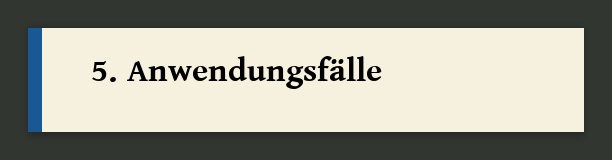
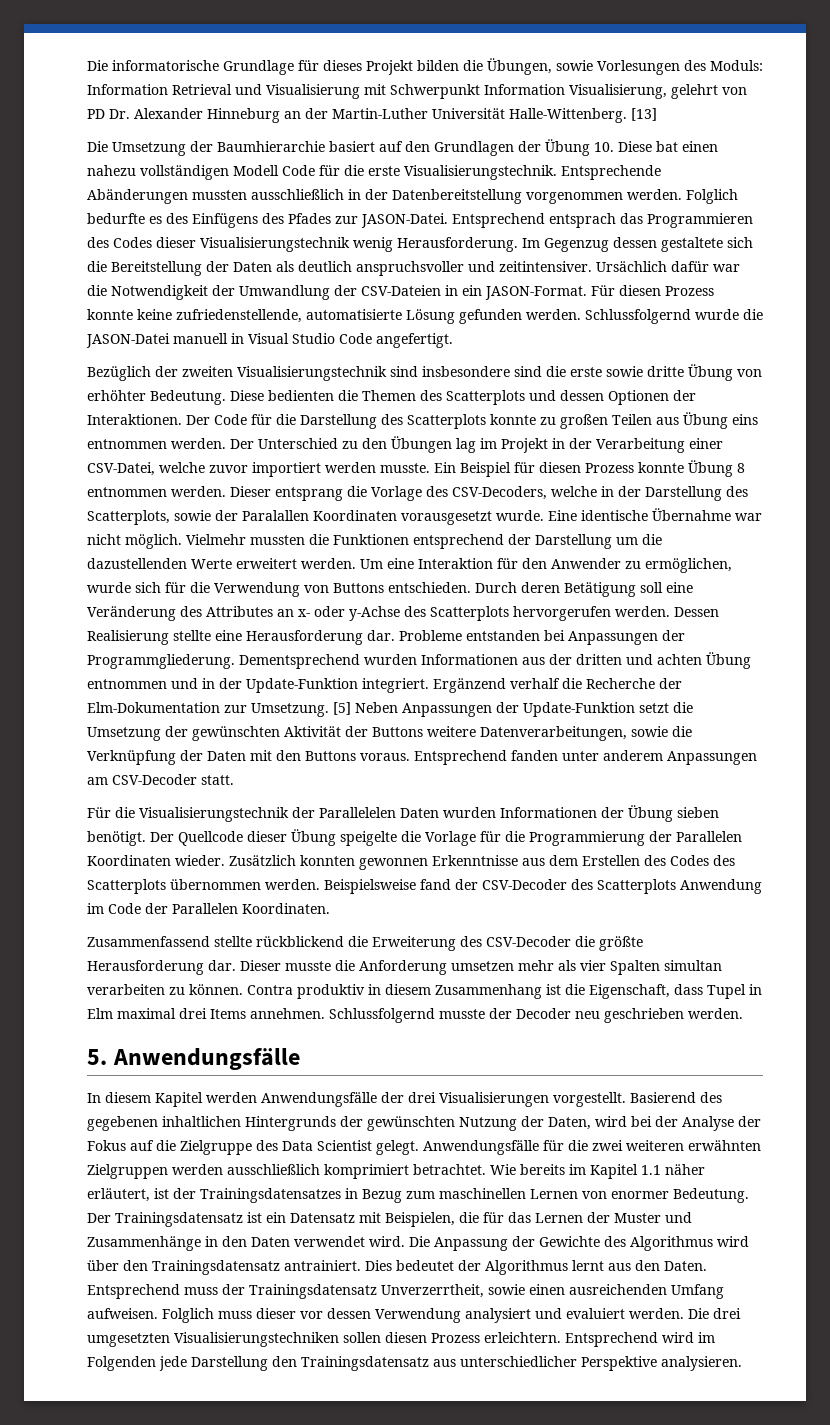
+ Die informatorische Grundlage für dieses Projekt bilden die Übungen, sowie Vorlesungen des Moduls: Information Retrieval und Visualisierung mit Schwerpunkt Information Visualisierung, gelehrt von PD Dr. Alexander Hinneburg an der Martin-Luther Universität Halle-Wittenberg. [13]
+ Die Umsetzung der Baumhierarchie basiert auf den Grundlagen der Übung 10. Diese bat einen nahezu vollständigen Modell Code für die erste Visualisierungstechnik. Entsprechende Abänderungen mussten ausschließlich in der Datenbereitstellung vorgenommen werden. Folglich bedurfte es des Einfügens des Pfades zur JASON-Datei. Entsprechend entsprach das Programmieren des Codes dieser Visualisierungstechnik wenig Herausforderung. Im Gegenzug dessen gestaltete sich die Bereitstellung der Daten als deutlich anspruchsvoller und zeitintensiver. Ursächlich dafür war die Notwendigkeit der Umwandlung der CSV-Dateien in ein JASON-Format. Für diesen Prozess konnte keine zufriedenstellende, automatisierte Lösung gefunden werden. Schlussfolgernd wurde die JASON-Datei manuell in Visual Studio Code angefertigt.
+ Bezüglich der zweiten Visualisierungstechnik sind insbesondere sind die erste sowie dritte Übung von erhöhter Bedeutung. Diese bedienten die Themen des Scatterplots und dessen Optionen der Interaktionen. Der Code für die Darstellung des Scatterplots konnte zu großen Teilen aus Übung eins entnommen werden. Der Unterschied zu den Übungen lag im Projekt in der Verarbeitung einer CSV-Datei, welche zuvor importiert werden musste. Ein Beispiel für diesen Prozess konnte Übung 8 entnommen werden. Dieser entsprang die Vorlage des CSV-Decoders, welche in der Darstellung des Scatterplots, sowie der Paralallen Koordinaten vorausgesetzt wurde. Eine identische Übernahme war nicht möglich. Vielmehr mussten die Funktionen entsprechend der Darstellung um die dazustellenden Werte erweitert werden. Um eine Interaktion für den Anwender zu ermöglichen, wurde sich für die Verwendung von Buttons entschieden. Durch deren Betätigung soll eine Veränderung des Attributes an x- oder y-Achse des Scatterplots hervorgerufen werden. Dessen Realisierung stellte eine Herausforderung dar. Probleme entstanden bei Anpassungen der Programmgliederung. Dementsprechend wurden Informationen aus der dritten und achten Übung entnommen und in der Update-Funktion integriert. Ergänzend verhalf die Recherche der Elm-Dokumentation zur Umsetzung. [5] Neben Anpassungen der Update-Funktion setzt die Umsetzung der gewünschten Aktivität der Buttons weitere Datenverarbeitungen, sowie die Verknüpfung der Daten mit den Buttons voraus. Entsprechend fanden unter anderem Anpassungen am CSV-Decoder statt.
+ Für die Visualisierungstechnik der Parallelelen Daten wurden Informationen der Übung sieben benötigt. Der Quellcode dieser Übung speigelte die Vorlage für die Programmierung der Parallelen Koordinaten wieder. Zusätzlich konnten gewonnen Erkenntnisse aus dem Erstellen des Codes des Scatterplots übernommen werden. Beispielsweise fand der CSV-Decoder des Scatterplots Anwendung im Code der Parallelen Koordinaten.
+ Zusammenfassend stellte rückblickend die Erweiterung des CSV-Decoder die größte Herausforderung dar. Dieser musste die Anforderung umsetzen mehr als vier Spalten simultan verarbeiten zu können. Contra produktiv in diesem Zusammenhang ist die Eigenschaft, dass Tupel in Elm maximal drei Items annehmen. Schlussfolgernd musste der Decoder neu geschrieben werden.
  5. Anwendungsfälle
+ In diesem Kapitel werden Anwendungsfälle der drei Visualisierungen vorgestellt. Basierend des gegebenen inhaltlichen Hintergrunds der gewünschten Nutzung der Daten, wird bei der Analyse der Fokus auf die Zielgruppe des Data Scientist gelegt. Anwendungsfälle für die zwei weiteren erwähnten Zielgruppen werden ausschließlich komprimiert betrachtet. Wie bereits im Kapitel 1.1 näher erläutert, ist der Trainingsdatensatzes in Bezug zum maschinellen Lernen von enormer Bedeutung. Der Trainingsdatensatz ist ein Datensatz mit Beispielen, die für das Lernen der Muster und Zusammenhänge in den Daten verwendet wird. Die Anpassung der Gewichte des Algorithmus wird über den Trainingsdatensatz antrainiert. Dies bedeutet der Algorithmus lernt aus den Daten. Entsprechend muss der Trainingsdatensatz Unverzerrtheit, sowie einen ausreichenden Umfang aufweisen. Folglich muss dieser vor dessen Verwendung analysiert und evaluiert werden. Die drei umgesetzten Visualisierungstechniken sollen diesen Prozess erleichtern. Entsprechend wird im Folgenden jede Darstellung den Trainingsdatensatz aus unterschiedlicher Perspektive analysieren.

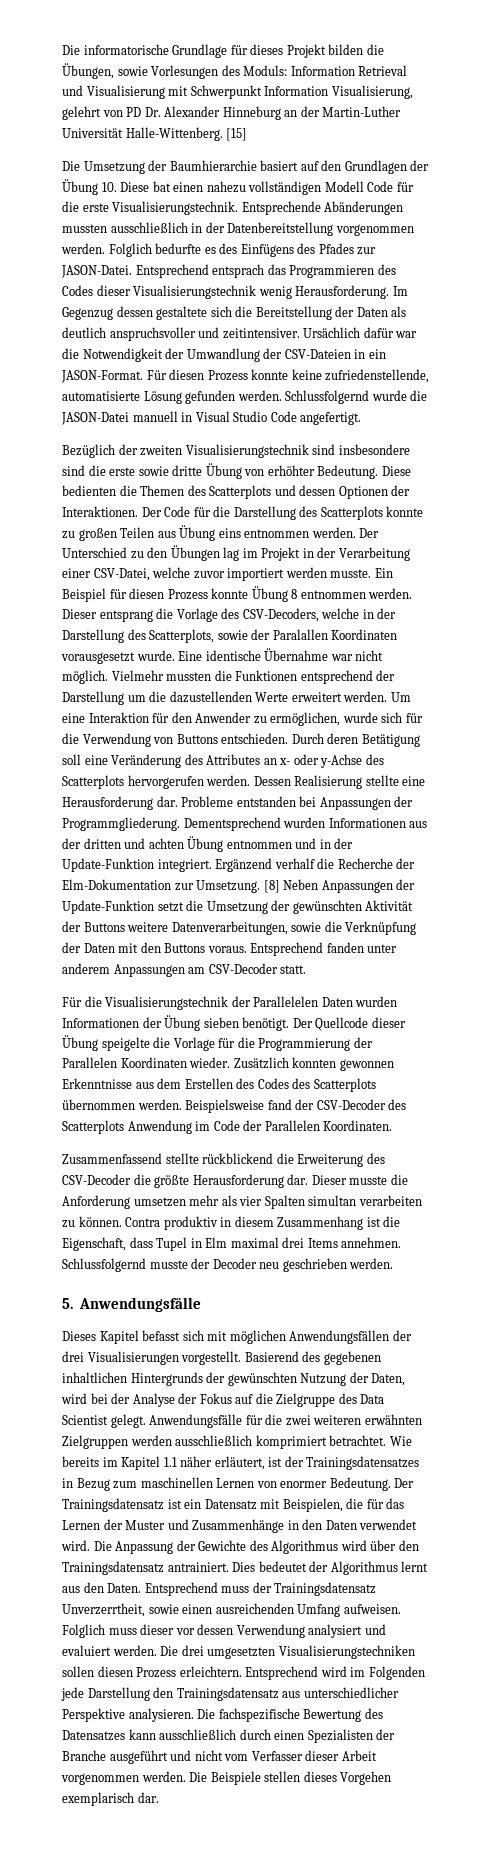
- [13]
+ [15]
- [5] Neben Anpassungen der Update-Funktion setzt die Umsetzung der gewünschten Aktivität der Buttons weitere Datenverarbeitungen, sowie die Verknüpfung der Daten mit den Buttons voraus.
+ [8] Neben Anpassungen der Update-Funktion setzt die Umsetzung der gewünschten Aktivität der Buttons weitere Datenverarbeitungen, sowie die Verknüpfung der Daten mit den Buttons voraus.
- In diesem Kapitel werden Anwendungsfälle der drei Visualisierungen vorgestellt.
+ Dieses Kapitel befasst sich mit möglichen Anwendungsfällen der drei Visualisierungen vorgestellt.
+ Die fachspezifische Bewertung des Datensatzes kann ausschließlich durch einen Spezialisten der Branche ausgeführt und nicht vom Verfasser dieser Arbeit vorgenommen werden. Die Beispiele stellen dieses Vorgehen exemplarisch dar.

